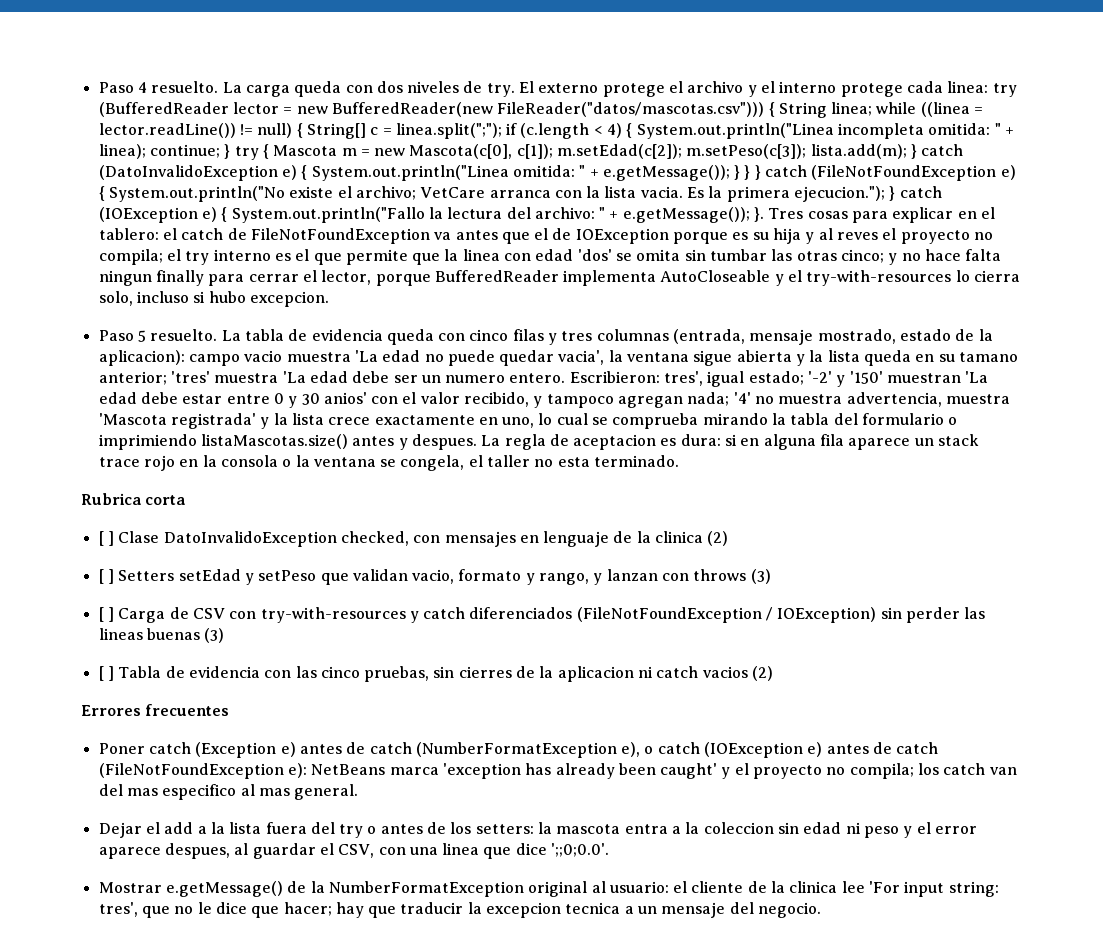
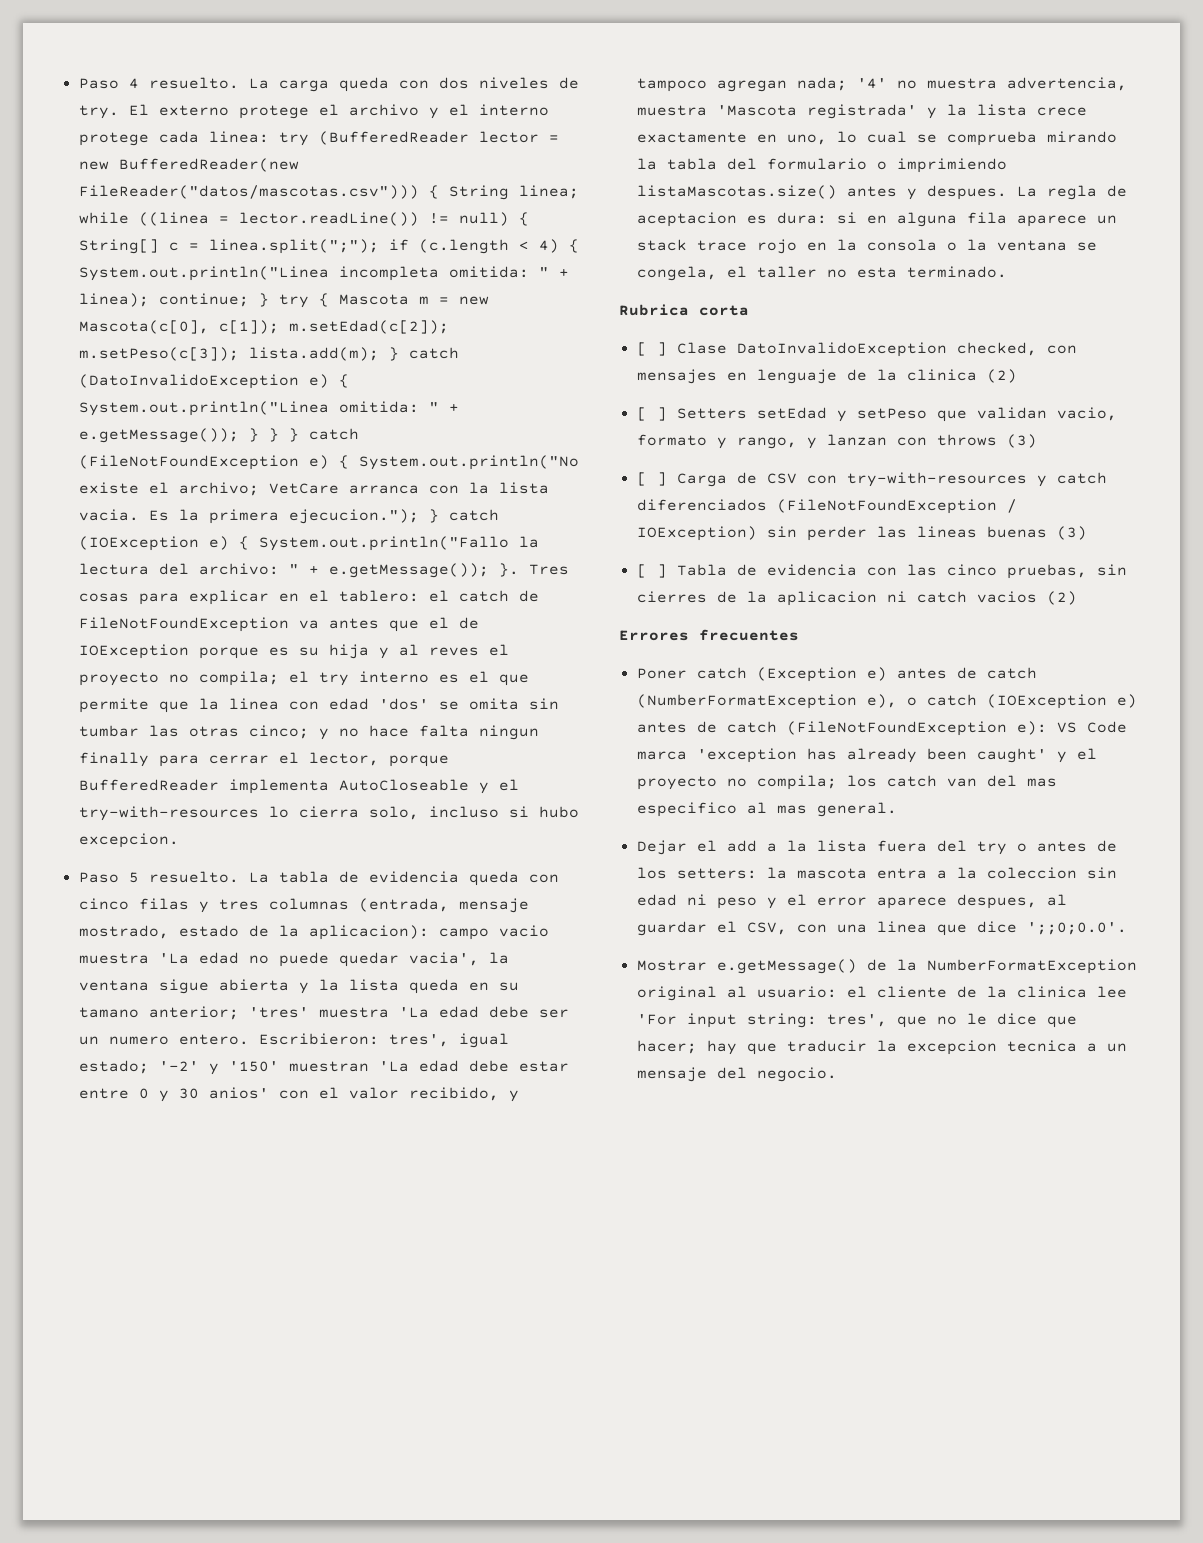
- Poner catch (Exception e) antes de catch (NumberFormatException e), o catch (IOException e) antes de catch (FileNotFoundException e): NetBeans marca 'exception has already been caught' y el proyecto no compila; los catch van del mas especifico al mas general.
+ Poner catch (Exception e) antes de catch (NumberFormatException e), o catch (IOException e) antes de catch (FileNotFoundException e): VS Code marca 'exception has already been caught' y el proyecto no compila; los catch van del mas especifico al mas general.

